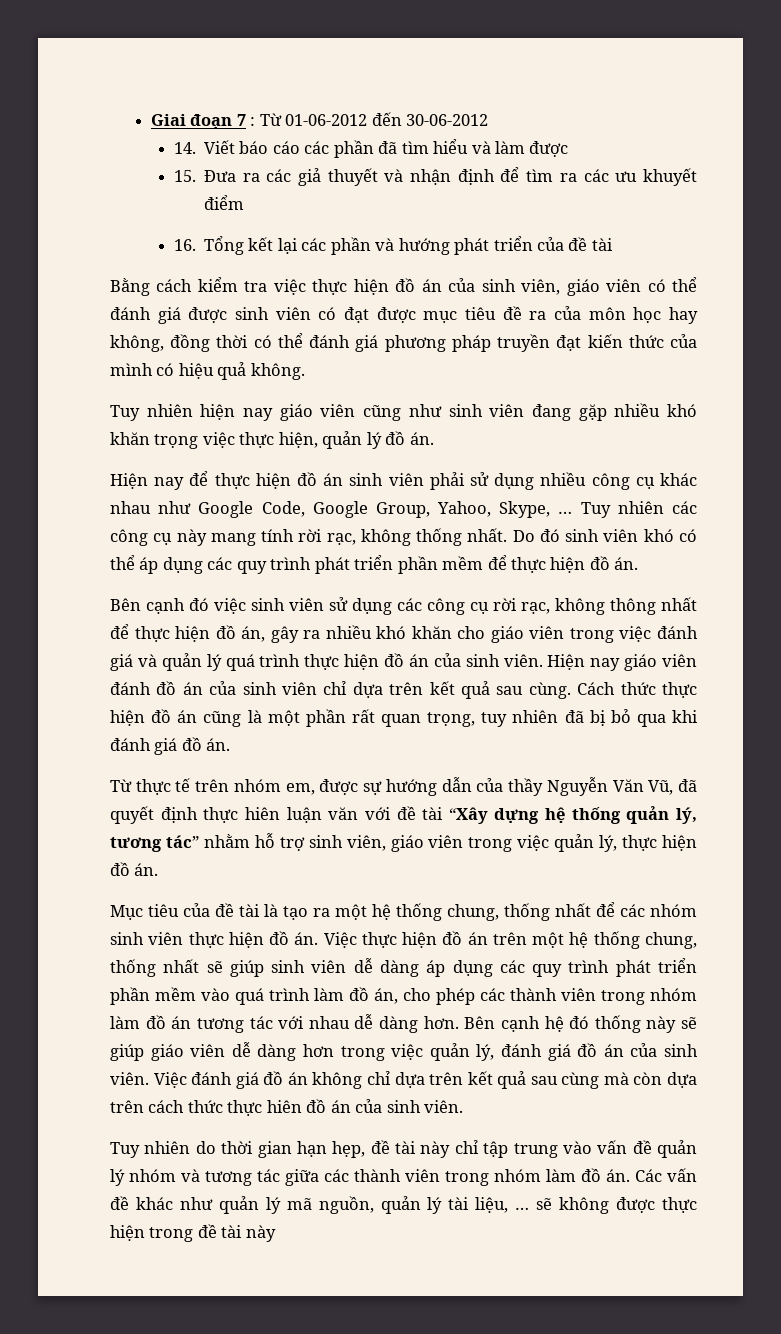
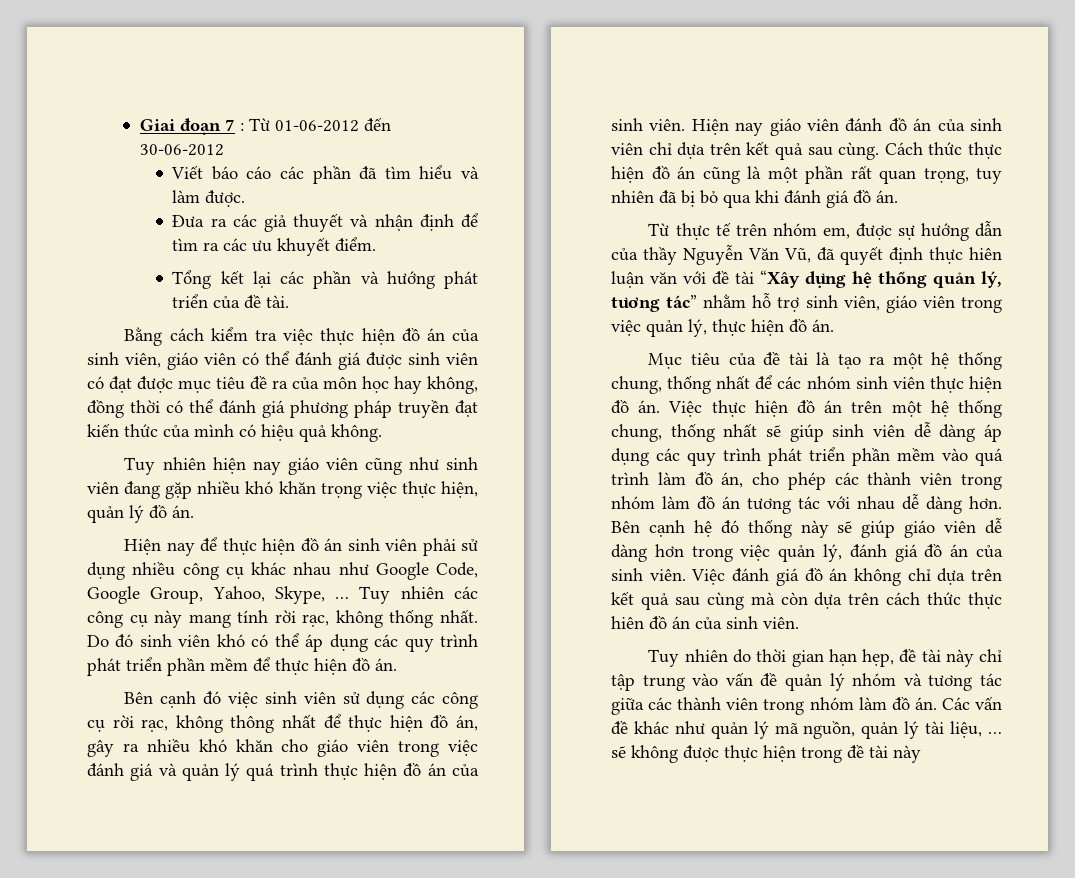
- 14. Viết báo cáo các phần đã tìm hiểu và làm được
- 15. Đưa ra các giả thuyết và nhận định để tìm ra các ưu khuyết điểm
- 16. Tổng kết lại các phần và hướng phát triển của đề tài
+ Viết báo cáo các phần đã tìm hiểu và làm được.
+ Đưa ra các giả thuyết và nhận định để tìm ra các ưu khuyết điểm.
+ Tổng kết lại các phần và hướng phát triển của đề tài.

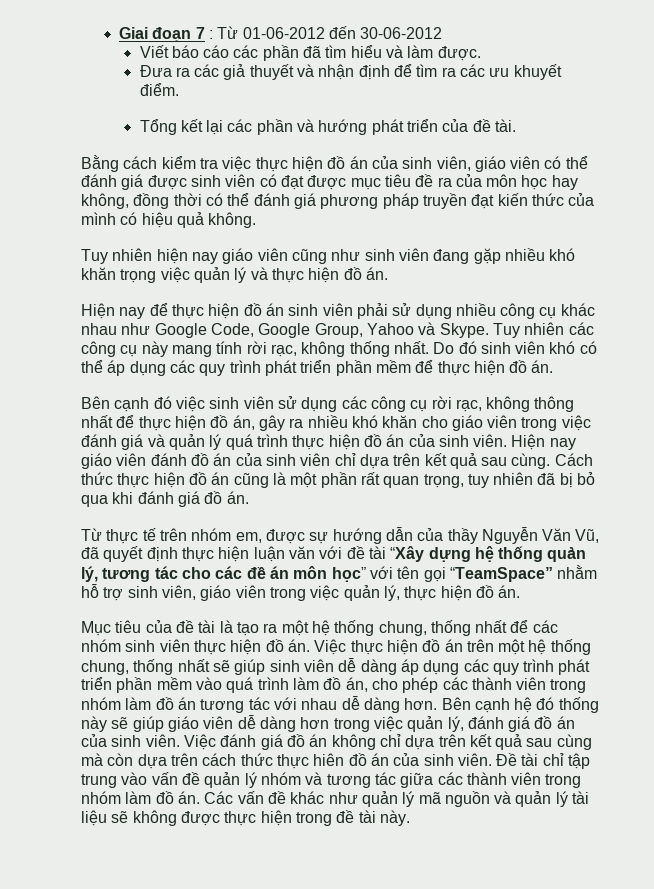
- Tuy nhiên hiện nay giáo viên cũng như sinh viên đang gặp nhiều khó khăn trọng việc thực hiện, quản lý đồ án.
+ Tuy nhiên hiện nay giáo viên cũng như sinh viên đang gặp nhiều khó khăn trọng việc quản lý và thực hiện đồ án.
- Hiện nay để thực hiện đồ án sinh viên phải sử dụng nhiều công cụ khác nhau như Google Code, Google Group, Yahoo, Skype, …
+ Hiện nay để thực hiện đồ án sinh viên phải sử dụng nhiều công cụ khác nhau như Google Code, Google Group, Yahoo và Skype.
- Từ thực tế trên nhóm em, được sự hướng dẫn của thầy Nguyễn Văn Vũ, đã quyết định thực hiên luận văn với đề tài “Xây dựng hệ thống quản lý, tương tác” nhằm hỗ trợ sinh viên, giáo viên trong việc quản lý, thực hiện đồ án.
+ Từ thực tế trên nhóm em, được sự hướng dẫn của thầy Nguyễn Văn Vũ, đã quyết định thực hiện luận văn với đề tài “Xây dựng hệ thống quản lý, tương tác cho các đề án môn học” với tên gọi “TeamSpace” nhằm hỗ trợ sinh viên, giáo viên trong việc quản lý, thực hiện đồ án.
- Việc đánh giá đồ án không chỉ dựa trên kết quả sau cùng mà còn dựa trên cách thức thực hiên đồ án của sinh viên.
- Tuy nhiên do thời gian hạn hẹp, đề tài này chỉ tập trung vào vấn đề quản lý nhóm và tương tác giữa các thành viên trong nhóm làm đồ án.
+ Việc đánh giá đồ án không chỉ dựa trên kết quả sau cùng mà còn dựa trên cách thức thực hiên đồ án của sinh viên. Đề tài chỉ tập trung vào vấn đề quản lý nhóm và tương tác giữa các thành viên trong nhóm làm đồ án.
- Các vấn đề khác như quản lý mã nguồn, quản lý tài liệu, … sẽ không được thực hiện trong đề tài này
+ Các vấn đề khác như quản lý mã nguồn và quản lý tài liệu sẽ không được thực hiện trong đề tài này.

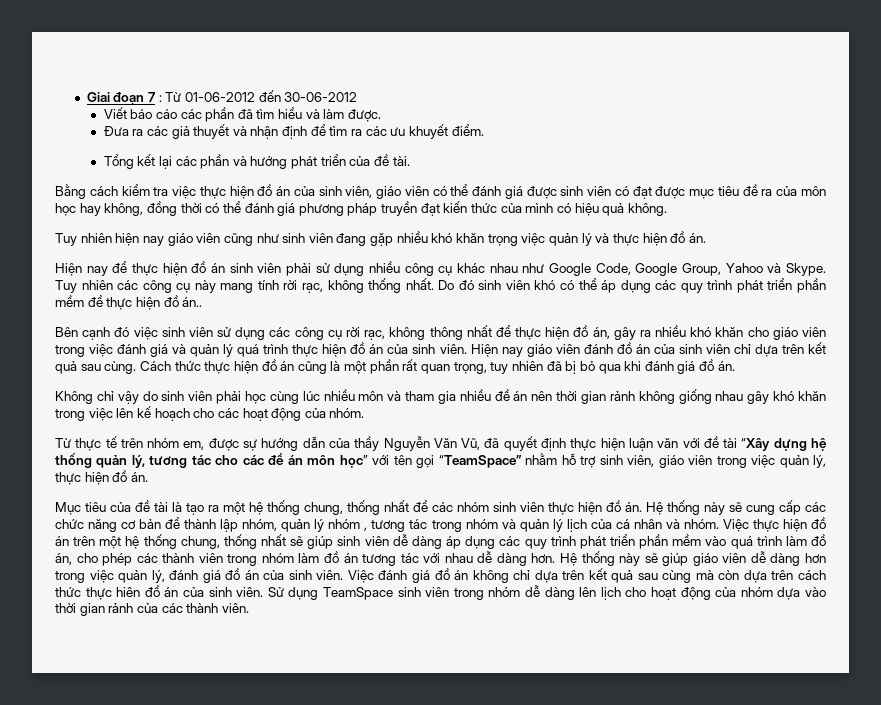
- Do đó sinh viên khó có thể áp dụng các quy trình phát triển phần mềm để thực hiện đồ án.
+ Do đó sinh viên khó có thể áp dụng các quy trình phát triển phần mềm để thực hiện đồ án..
+ Không chỉ vậy do sinh viên phải học cùng lúc nhiều môn và tham gia nhiều đề án nên thời gian rảnh không giống nhau gây khó khăn trong việc lên kế hoạch cho các hoạt động của nhóm.
+ Hệ thống này sẽ cung cấp các chức năng cơ bản để thành lập nhóm, quản lý nhóm , tương tác trong nhóm và quản lý lịch của cá nhân và nhóm.
- Bên cạnh hệ đó thống này sẽ giúp giáo viên dễ dàng hơn trong việc quản lý, đánh giá đồ án của sinh viên.
+ Hệ thống này sẽ giúp giáo viên dễ dàng hơn trong việc quản lý, đánh giá đồ án của sinh viên.
- Đề tài chỉ tập trung vào vấn đề quản lý nhóm và tương tác giữa các thành viên trong nhóm làm đồ án. Các vấn đề khác như quản lý mã nguồn và quản lý tài liệu sẽ không được thực hiện trong đề tài này.
+ Sử dụng TeamSpace sinh viên trong nhóm dễ dàng lên lịch cho hoạt động của nhóm dựa vào thời gian rảnh của các thành viên.

